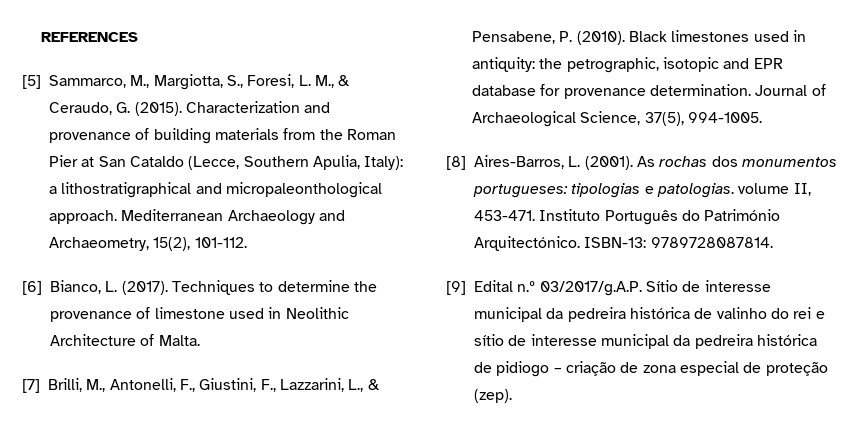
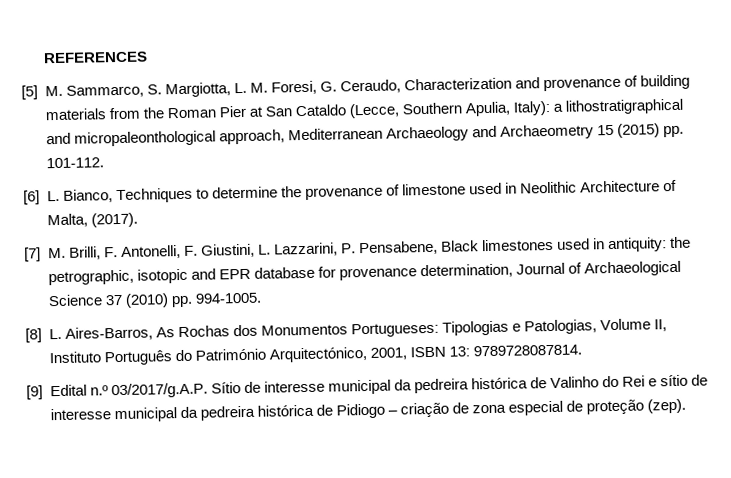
- [5] Sammarco, M., Margiotta, S., Foresi, L. M., & Ceraudo, G. (2015). Characterization and provenance of building materials from the Roman Pier at San Cataldo (Lecce, Southern Apulia, Italy): a lithostratigraphical and micropaleonthological approach. Mediterranean Archaeology and Archaeometry, 15(2), 101-112.
+ [5] M. Sammarco, S. Margiotta, L. M. Foresi, G. Ceraudo, Characterization and provenance of building materials from the Roman Pier at San Cataldo (Lecce, Southern Apulia, Italy): a lithostratigraphical and micropaleonthological approach, Mediterranean Archaeology and Archaeometry 15 (2015) pp. 101-112.
- [6] Bianco, L. (2017). Techniques to determine the provenance of limestone used in Neolithic Architecture of Malta.
+ [6] L. Bianco, Techniques to determine the provenance of limestone used in Neolithic Architecture of Malta, (2017).
- [7] Brilli, M., Antonelli, F., Giustini, F., Lazzarini, L., & Pensabene, P. (2010). Black limestones used in antiquity: the petrographic, isotopic and EPR database for provenance determination. Journal of Archaeological Science, 37(5), 994-1005.
- [8] Aires-Barros, L. (2001). As rochas dos monumentos portugueses: tipologias e patologias. volume II, 453-471. Instituto Português do Património Arquitectónico. ISBN-13: 9789728087814.
+ [7] M. Brilli, F. Antonelli, F. Giustini, L. Lazzarini, P. Pensabene, Black limestones used in antiquity: the petrographic, isotopic and EPR database for provenance determination, Journal of Archaeological Science 37 (2010) pp. 994-1005.
+ [8] L. Aires-Barros, As Rochas dos Monumentos Portugueses: Tipologias e Patologias, Volume II, Instituto Português do Património Arquitectónico, 2001, ISBN 13: 9789728087814.
- [9] Edital n.º 03/2017/g.A.P. Sítio de interesse municipal da pedreira histórica de valinho do rei e sítio de interesse municipal da pedreira histórica de pidiogo – criação de zona especial de proteção (zep).
+ [9] Edital n.º 03/2017/g.A.P. Sítio de interesse municipal da pedreira histórica de Valinho do Rei e sítio de interesse municipal da pedreira histórica de Pidiogo – criação de zona especial de proteção (zep).

